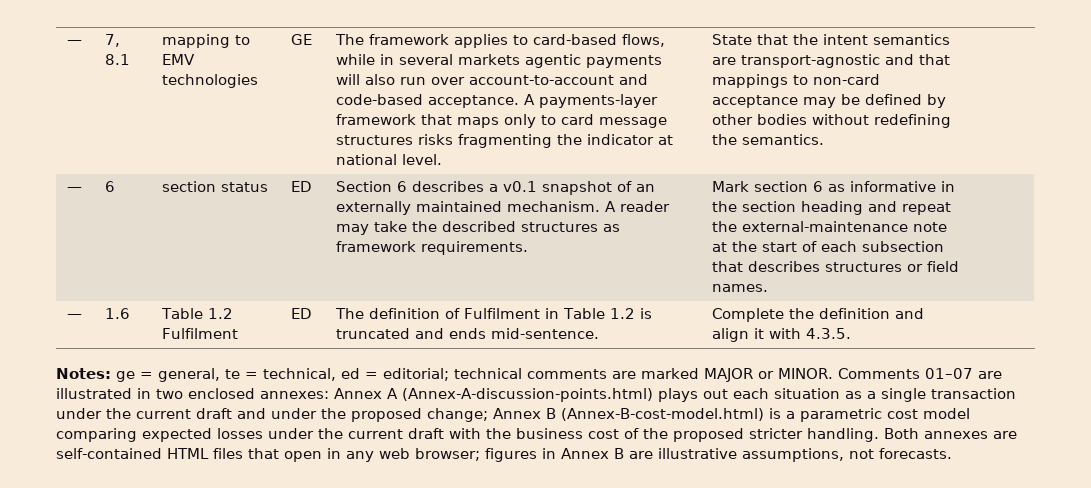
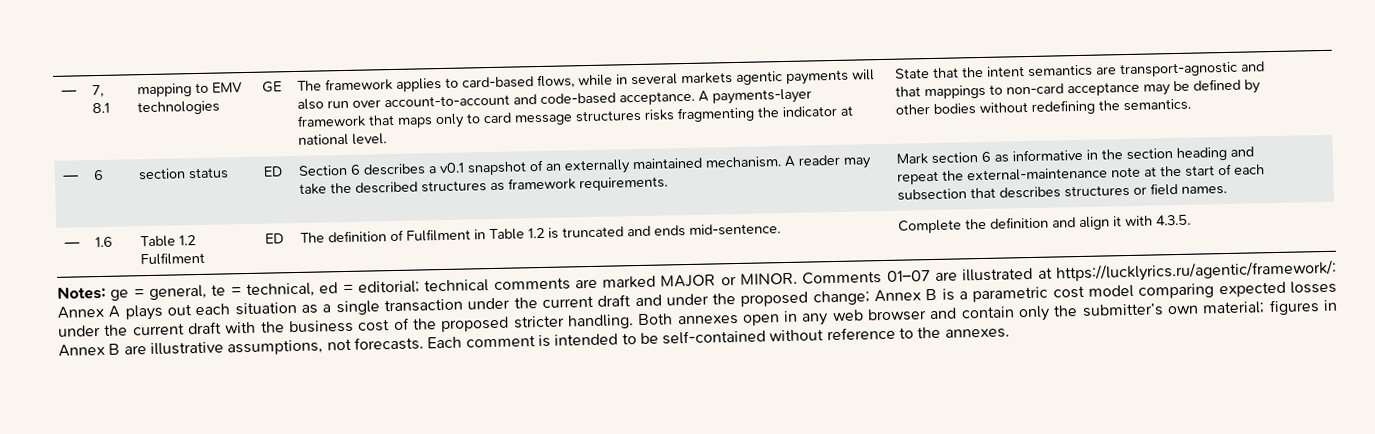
- Comments 01–07 are illustrated in two enclosed annexes: Annex A (Annex-A-discussion-points.html) plays out each situation as a single transaction under the current draft and under the proposed change; Annex B (Annex-B-cost-model.html) is a parametric cost model comparing expected losses under the current draft with the business cost of the proposed stricter handling.
+ Comments 01–07 are illustrated at https://lucklyrics.ru/agentic/framework/: Annex A plays out each situation as a single transaction under the current draft and under the proposed change; Annex B is a parametric cost model comparing expected losses under the current draft with the business cost of the proposed stricter handling.
- Both annexes are self-contained HTML files that open in any web browser; figures in Annex B are illustrative assumptions, not forecasts.
+ Both annexes open in any web browser and contain only the submitter’s own material; figures in Annex B are illustrative assumptions, not forecasts.
+ Each comment is intended to be self-contained without reference to the annexes.

